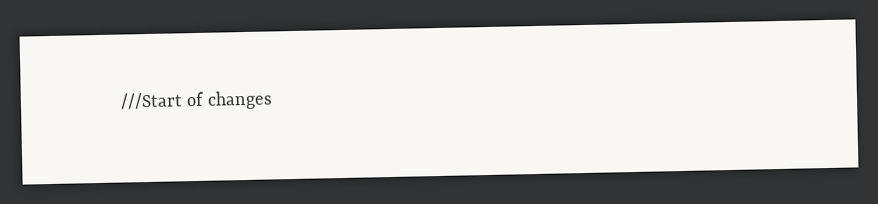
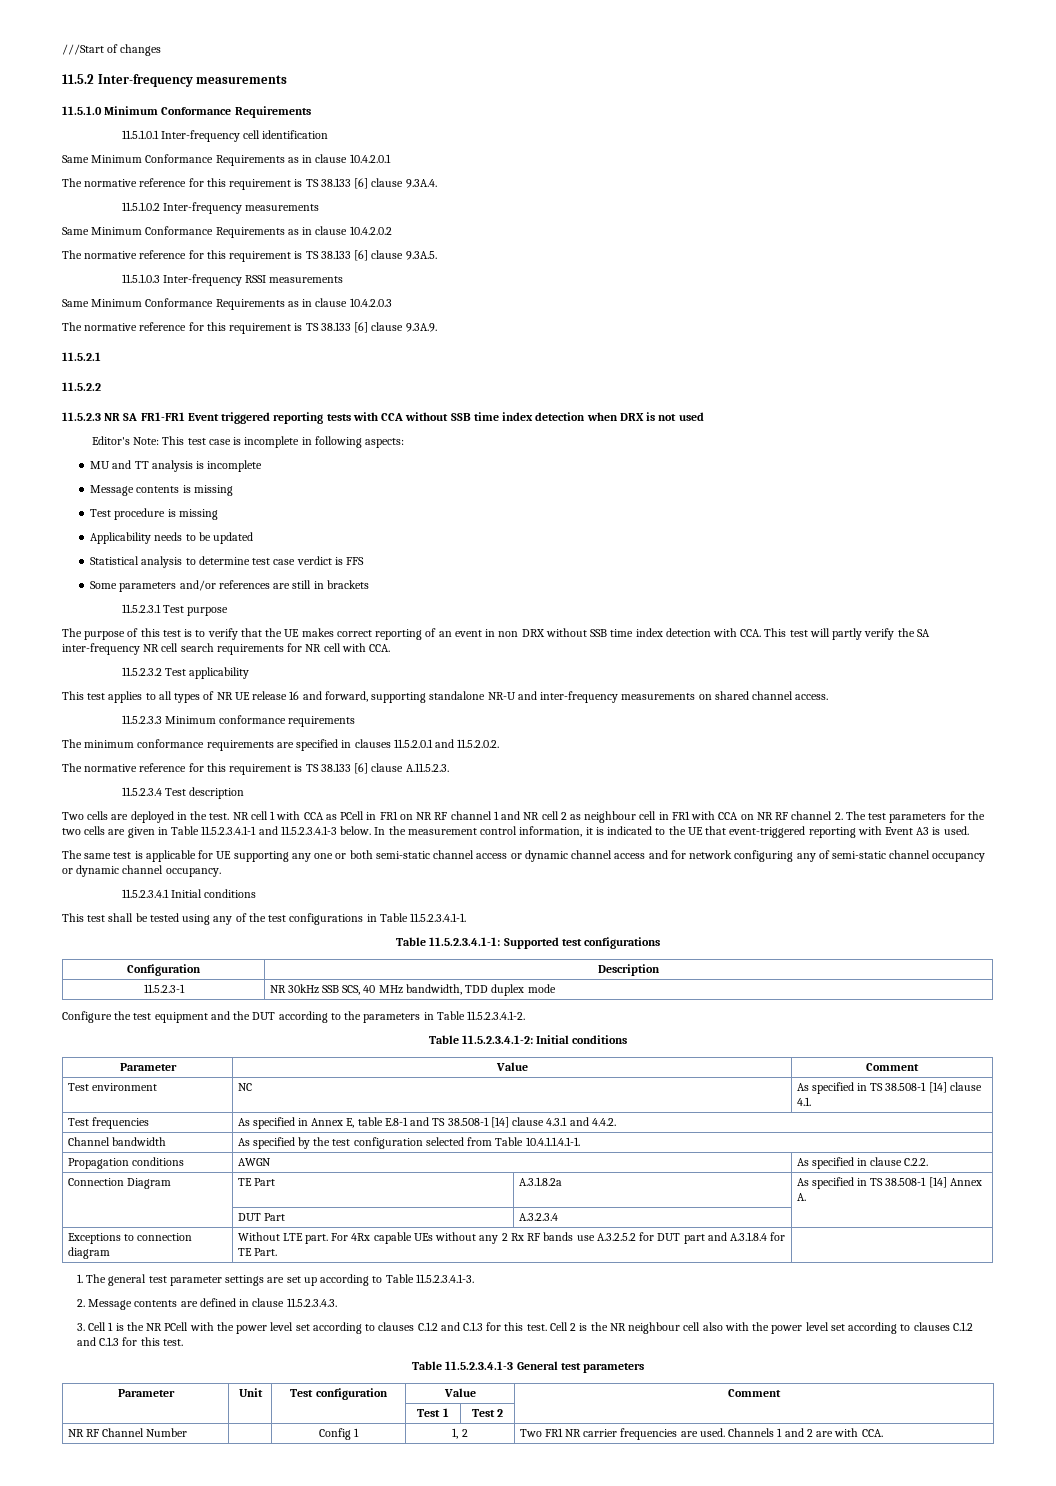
+ 11.5.2 Inter-frequency measurements
+ 11.5.1.0 Minimum Conformance Requirements
+ 11.5.1.0.1 Inter-frequency cell identification
+ Same Minimum Conformance Requirements as in clause 10.4.2.0.1
+ The normative reference for this requirement is TS 38.133 [6] clause 9.3A.4.
+ 11.5.1.0.2 Inter-frequency measurements
+ Same Minimum Conformance Requirements as in clause 10.4.2.0.2
+ The normative reference for this requirement is TS 38.133 [6] clause 9.3A.5.
+ 11.5.1.0.3 Inter-frequency RSSI measurements
+ Same Minimum Conformance Requirements as in clause 10.4.2.0.3
+ The normative reference for this requirement is TS 38.133 [6] clause 9.3A.9.
+ 11.5.2.1
+ 11.5.2.2
+ 11.5.2.3 NR SA FR1-FR1 Event triggered reporting tests with CCA without SSB time index detection when DRX is not used
+ Editor's Note: This test case is incomplete in following aspects:
+ MU and TT analysis is incomplete
+ Message contents is missing
+ Test procedure is missing
+ Applicability needs to be updated
+ Statistical analysis to determine test case verdict is FFS
+ Some parameters and/or references are still in brackets
+ 11.5.2.3.1 Test purpose
+ The purpose of this test is to verify that the UE makes correct reporting of an event in non DRX without SSB time index detection with CCA. This test will partly verify the SA inter-frequency NR cell search requirements for NR cell with CCA.
+ 11.5.2.3.2 Test applicability
+ This test applies to all types of NR UE release 16 and forward, supporting standalone NR-U and inter-frequency measurements on shared channel access.
+ 11.5.2.3.3 Minimum conformance requirements
+ The minimum conformance requirements are specified in clauses 11.5.2.0.1 and 11.5.2.0.2.
+ The normative reference for this requirement is TS 38.133 [6] clause A.11.5.2.3.
+ 11.5.2.3.4 Test description
+ Two cells are deployed in the test. NR cell 1 with CCA as PCell in FR1 on NR RF channel 1 and NR cell 2 as neighbour cell in FR1 with CCA on NR RF channel 2. The test parameters for the two cells are given in Table 11.5.2.3.4.1-1 and 11.5.2.3.4.1-3 below. In the measurement control information, it is indicated to the UE that event-triggered reporting with Event A3 is used.
+ The same test is applicable for UE supporting any one or both semi-static channel access or dynamic channel access and for network configuring any of semi-static channel occupancy or dynamic channel occupancy.
+ 11.5.2.3.4.1 Initial conditions
+ This test shall be tested using any of the test configurations in Table 11.5.2.3.4.1-1.
+ Table 11.5.2.3.4.1-1: Supported test configurations
+ Configuration | Description
+ 11.5.2.3-1 | NR 30kHz SSB SCS, 40 MHz bandwidth, TDD duplex mode
+ Configure the test equipment and the DUT according to the parameters in Table 11.5.2.3.4.1-2.
+ Table 11.5.2.3.4.1-2: Initial conditions
+ Parameter | Value | Comment
+ Test environment | NC | As specified in TS 38.508-1 [14] clause 4.1.
+ Test frequencies | As specified in Annex E, table E.8-1 and TS 38.508-1 [14] clause 4.3.1 and 4.4.2.
+ Channel bandwidth | As specified by the test configuration selected from Table 10.4.1.1.4.1-1.
+ Propagation conditions | AWGN | As specified in clause C.2.2.
+ Connection Diagram | TE Part | A.3.1.8.2a | As specified in TS 38.508-1 [14] Annex A.
+ | DUT Part | A.3.2.3.4 |
+ Exceptions to connection diagram | Without LTE part. For 4Rx capable UEs without any 2 Rx RF bands use A.3.2.5.2 for DUT part and A.3.1.8.4 for TE Part. |
+ 1. The general test parameter settings are set up according to Table 11.5.2.3.4.1-3.
+ 2. Message contents are defined in clause 11.5.2.3.4.3.
+ 3. Cell 1 is the NR PCell with the power level set according to clauses C.1.2 and C.1.3 for this test. Cell 2 is the NR neighbour cell also with the power level set according to clauses C.1.2 and C.1.3 for this test.
+ Table 11.5.2.3.4.1-3 General test parameters
+ Parameter | Unit | Test configuration | Value | Comment
+ | | | Test 1 | Test 2 |
+ NR RF Channel Number | | Config 1 | 1, 2 | Two FR1 NR carrier frequencies are used. Channels 1 and 2 are with CCA.

